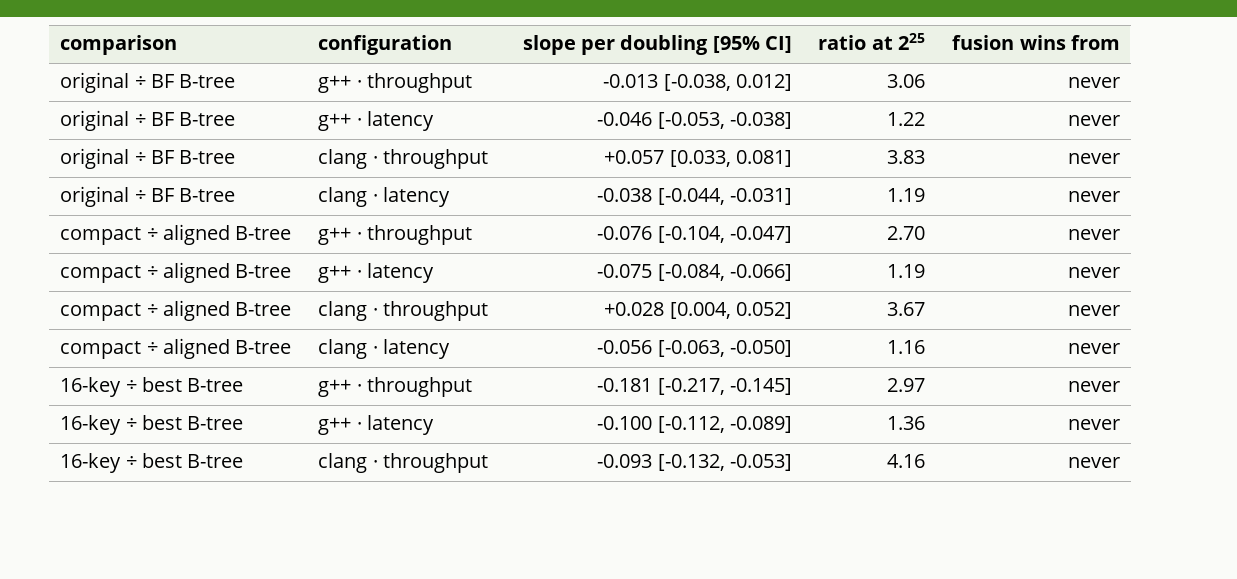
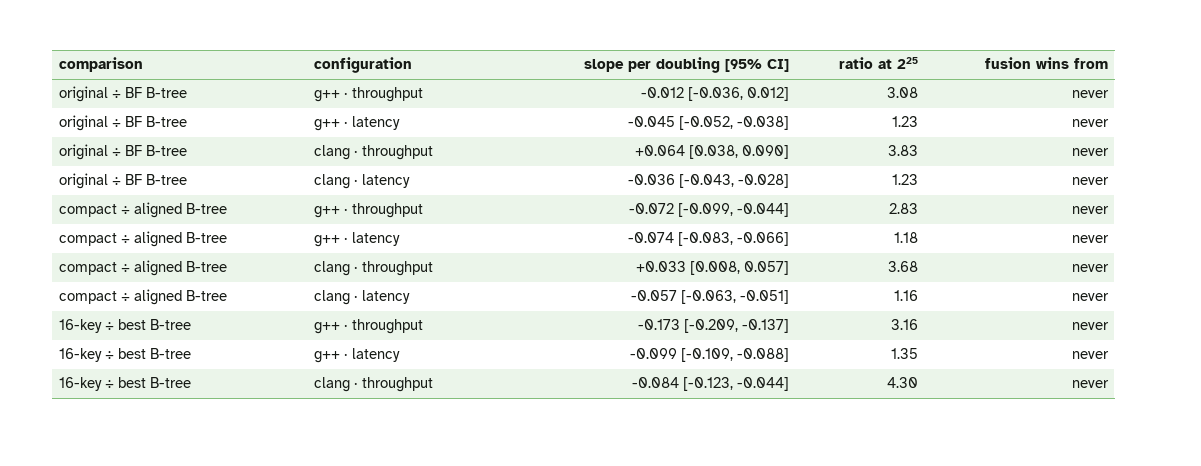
- original ÷ BF B-tree | g++ · throughput | -0.013 [-0.038, 0.012] | 3.06 | never
+ original ÷ BF B-tree | g++ · throughput | -0.012 [-0.036, 0.012] | 3.08 | never
- original ÷ BF B-tree | g++ · latency | -0.046 [-0.053, -0.038] | 1.22 | never
+ original ÷ BF B-tree | g++ · latency | -0.045 [-0.052, -0.038] | 1.23 | never
- original ÷ BF B-tree | clang · throughput | +0.057 [0.033, 0.081] | 3.83 | never
+ original ÷ BF B-tree | clang · throughput | +0.064 [0.038, 0.090] | 3.83 | never
- original ÷ BF B-tree | clang · latency | -0.038 [-0.044, -0.031] | 1.19 | never
+ original ÷ BF B-tree | clang · latency | -0.036 [-0.043, -0.028] | 1.23 | never
- compact ÷ aligned B-tree | g++ · throughput | -0.076 [-0.104, -0.047] | 2.70 | never
+ compact ÷ aligned B-tree | g++ · throughput | -0.072 [-0.099, -0.044] | 2.83 | never
- compact ÷ aligned B-tree | g++ · latency | -0.075 [-0.084, -0.066] | 1.19 | never
+ compact ÷ aligned B-tree | g++ · latency | -0.074 [-0.083, -0.066] | 1.18 | never
- compact ÷ aligned B-tree | clang · throughput | +0.028 [0.004, 0.052] | 3.67 | never
+ compact ÷ aligned B-tree | clang · throughput | +0.033 [0.008, 0.057] | 3.68 | never
- compact ÷ aligned B-tree | clang · latency | -0.056 [-0.063, -0.050] | 1.16 | never
+ compact ÷ aligned B-tree | clang · latency | -0.057 [-0.063, -0.051] | 1.16 | never
- 16-key ÷ best B-tree | g++ · throughput | -0.181 [-0.217, -0.145] | 2.97 | never
+ 16-key ÷ best B-tree | g++ · throughput | -0.173 [-0.209, -0.137] | 3.16 | never
- 16-key ÷ best B-tree | g++ · latency | -0.100 [-0.112, -0.089] | 1.36 | never
+ 16-key ÷ best B-tree | g++ · latency | -0.099 [-0.109, -0.088] | 1.35 | never
- 16-key ÷ best B-tree | clang · throughput | -0.093 [-0.132, -0.053] | 4.16 | never
+ 16-key ÷ best B-tree | clang · throughput | -0.084 [-0.123, -0.044] | 4.30 | never

